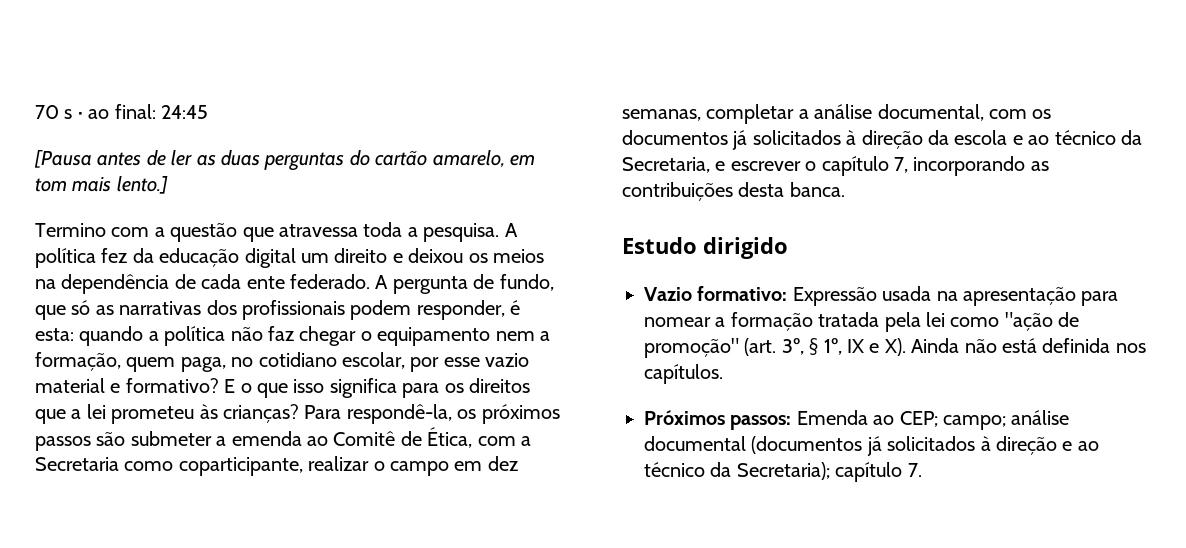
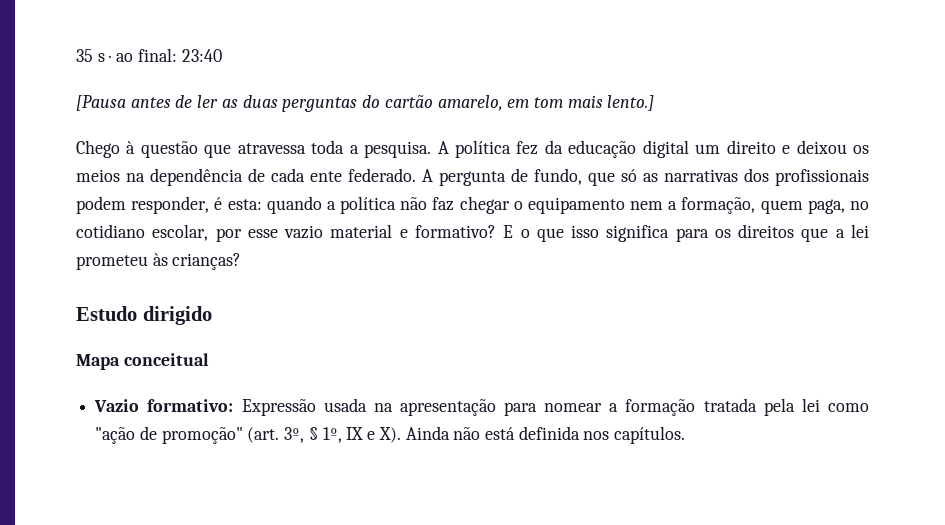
- 70 s · ao final: 24:45
+ 35 s · ao final: 23:40
- Termino com a questão que atravessa toda a pesquisa.
+ Chego à questão que atravessa toda a pesquisa.
- Para respondê-la, os próximos passos são submeter a emenda ao Comitê de Ética, com a Secretaria como coparticipante, realizar o campo em dez semanas, completar a análise documental, com os documentos já solicitados à direção da escola e ao técnico da Secretaria, e escrever o capítulo 7, incorporando as contribuições desta banca.
+ Mapa conceitual
- Próximos passos: Emenda ao CEP; campo; análise documental (documentos já solicitados à direção e ao técnico da Secretaria); capítulo 7.

